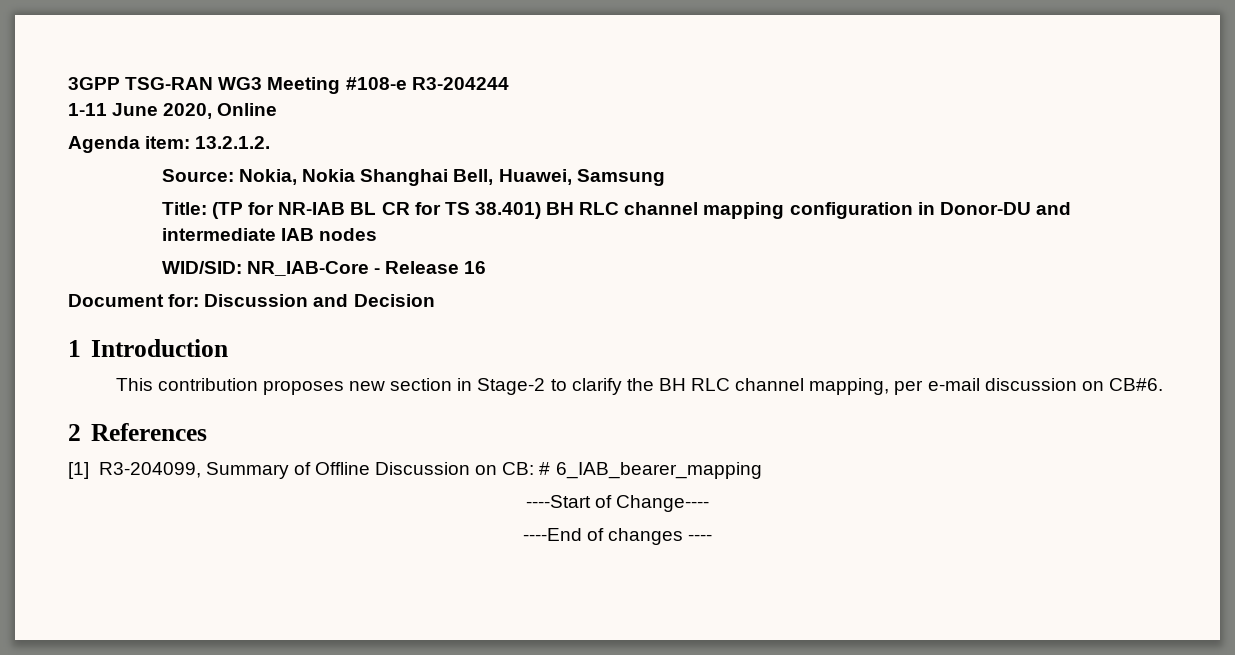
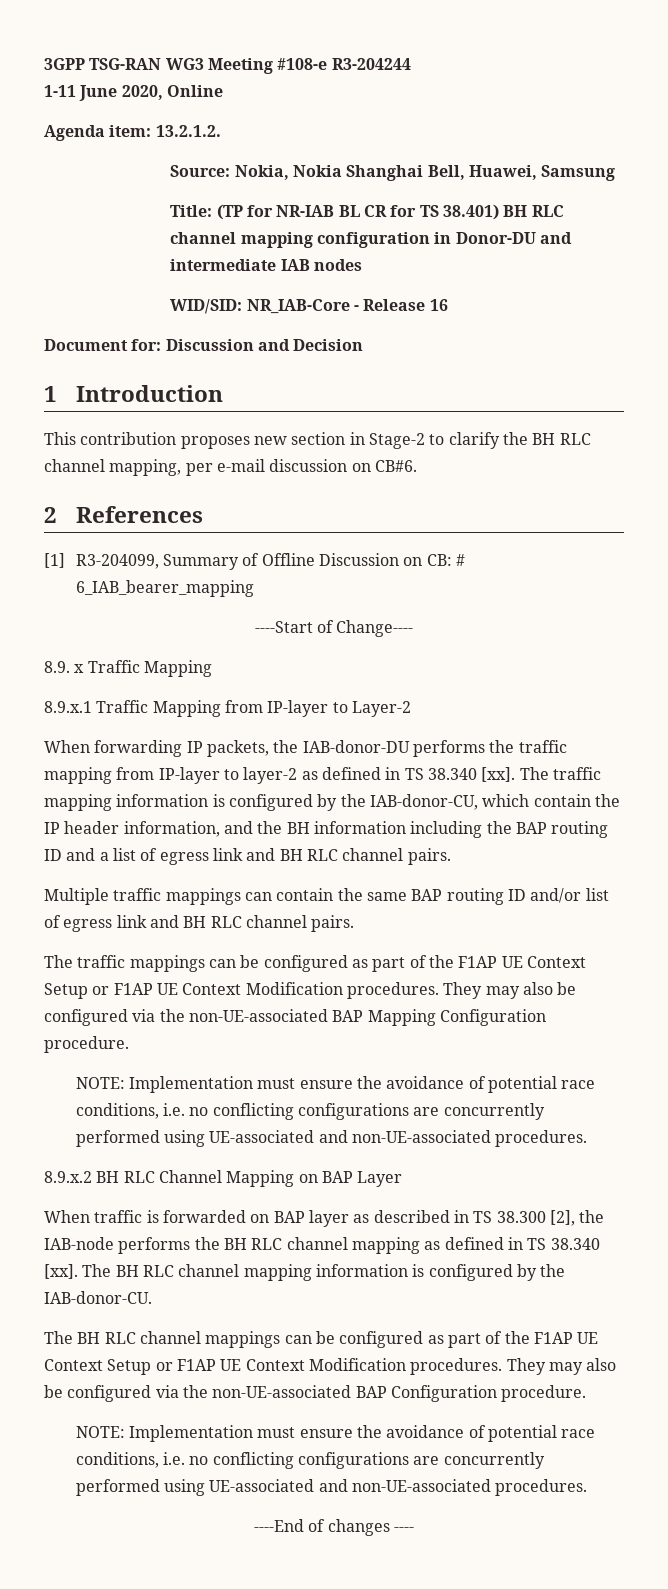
+ 8.9. x Traffic Mapping
+ 8.9.x.1 Traffic Mapping from IP-layer to Layer-2
+ When forwarding IP packets, the IAB-donor-DU performs the traffic mapping from IP-layer to layer-2 as defined in TS 38.340 [xx]. The traffic mapping information is configured by the IAB-donor-CU, which contain the IP header information, and the BH information including the BAP routing ID and a list of egress link and BH RLC channel pairs.
+ Multiple traffic mappings can contain the same BAP routing ID and/or list of egress link and BH RLC channel pairs.
+ The traffic mappings can be configured as part of the F1AP UE Context Setup or F1AP UE Context Modification procedures. They may also be configured via the non-UE-associated BAP Mapping Configuration procedure.
+ NOTE: Implementation must ensure the avoidance of potential race conditions, i.e. no conflicting configurations are concurrently performed using UE-associated and non-UE-associated procedures.
+ 8.9.x.2 BH RLC Channel Mapping on BAP Layer
+ When traffic is forwarded on BAP layer as described in TS 38.300 [2], the IAB-node performs the BH RLC channel mapping as defined in TS 38.340 [xx]. The BH RLC channel mapping information is configured by the IAB-donor-CU.
+ The BH RLC channel mappings can be configured as part of the F1AP UE Context Setup or F1AP UE Context Modification procedures. They may also be configured via the non-UE-associated BAP Configuration procedure.
+ NOTE: Implementation must ensure the avoidance of potential race conditions, i.e. no conflicting configurations are concurrently performed using UE-associated and non-UE-associated procedures.

